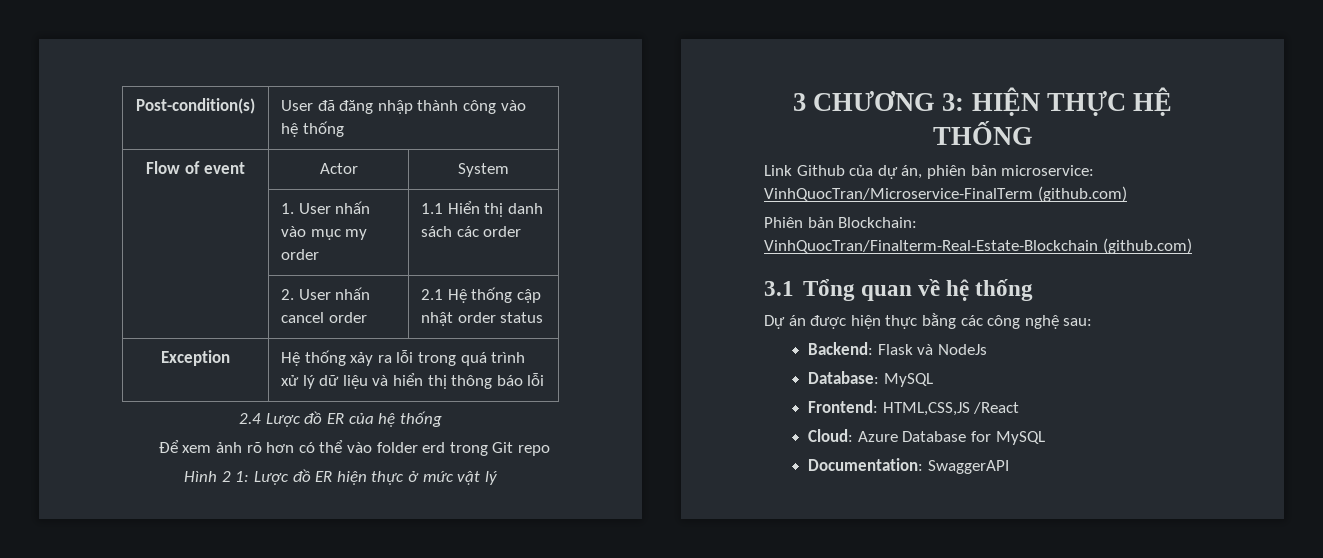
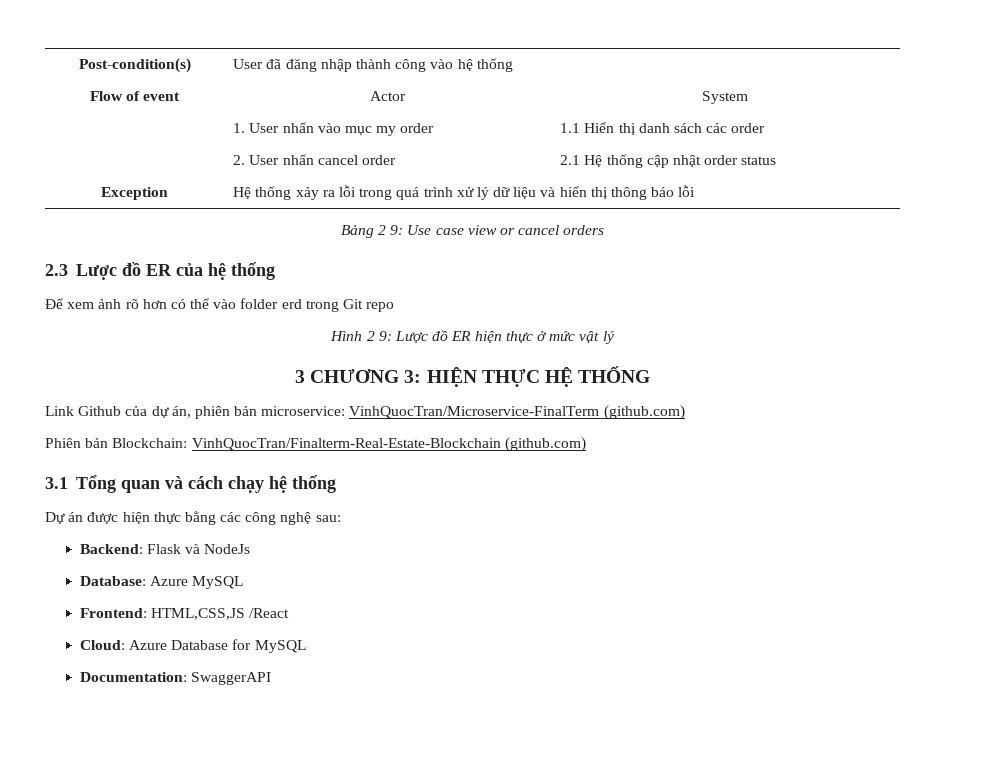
- 2.4 Lược đồ ER của hệ thống
+ Bảng 2 9: Use case view or cancel orders
+ 2.3 Lược đồ ER của hệ thống
- Hình 2 1: Lược đồ ER hiện thực ở mức vật lý
+ Hình 2 9: Lược đồ ER hiện thực ở mức vật lý
- 3.1 Tổng quan về hệ thống
+ 3.1 Tổng quan và cách chạy hệ thống
- Database: MySQL
+ Database: Azure MySQL

